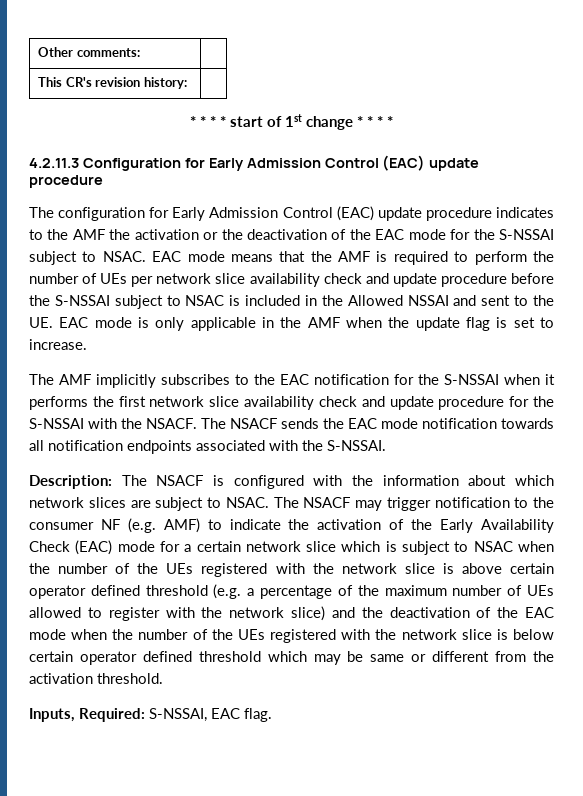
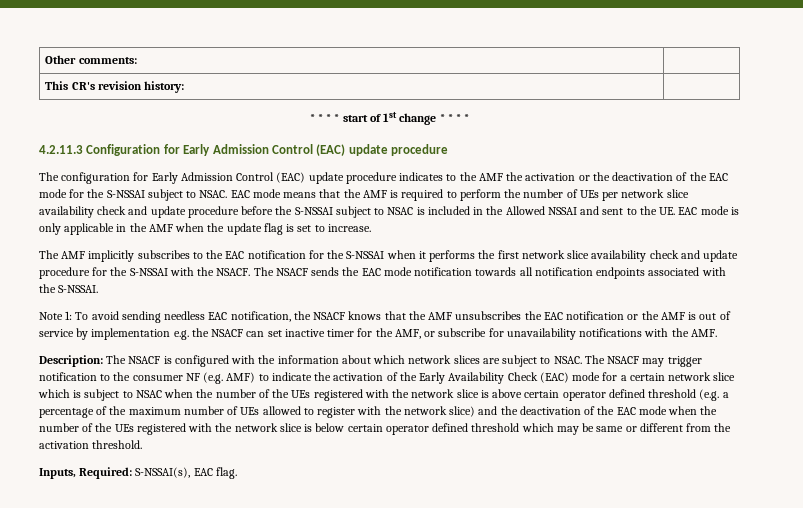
+ Note 1: To avoid sending needless EAC notification, the NSACF knows that the AMF unsubscribes the EAC notification or the AMF is out of service by implementation e.g. the NSACF can set inactive timer for the AMF, or subscribe for unavailability notifications with the AMF.
- Inputs, Required: S-NSSAI, EAC flag.
+ Inputs, Required: S-NSSAI(s), EAC flag.

